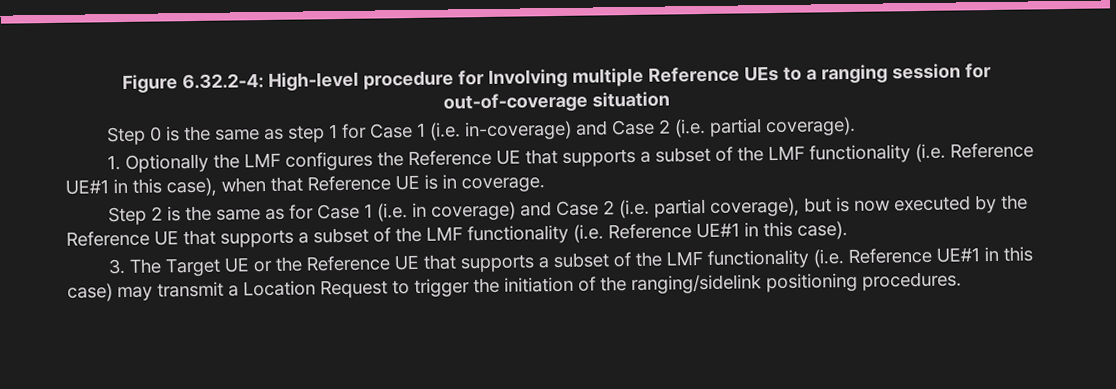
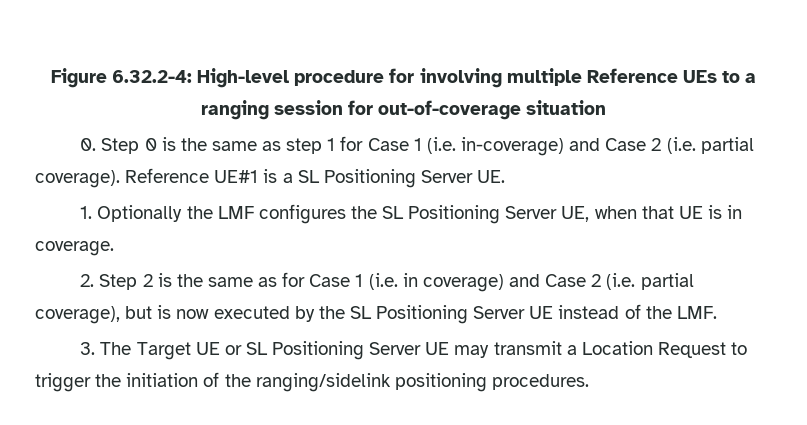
- Figure 6.32.2-4: High-level procedure for Involving multiple Reference UEs to a ranging session for out-of-coverage situation
+ Figure 6.32.2-4: High-level procedure for involving multiple Reference UEs to a ranging session for out-of-coverage situation
- Step 0 is the same as step 1 for Case 1 (i.e. in-coverage) and Case 2 (i.e. partial coverage).
+ 0. Step 0 is the same as step 1 for Case 1 (i.e. in-coverage) and Case 2 (i.e. partial coverage). Reference UE#1 is a SL Positioning Server UE.
- 1. Optionally the LMF configures the Reference UE that supports a subset of the LMF functionality (i.e. Reference UE#1 in this case), when that Reference UE is in coverage.
+ 1. Optionally the LMF configures the SL Positioning Server UE, when that UE is in coverage.
- Step 2 is the same as for Case 1 (i.e. in coverage) and Case 2 (i.e. partial coverage), but is now executed by the Reference UE that supports a subset of the LMF functionality (i.e. Reference UE#1 in this case).
+ 2. Step 2 is the same as for Case 1 (i.e. in coverage) and Case 2 (i.e. partial coverage), but is now executed by the SL Positioning Server UE instead of the LMF.
- 3. The Target UE or the Reference UE that supports a subset of the LMF functionality (i.e. Reference UE#1 in this case) may transmit a Location Request to trigger the initiation of the ranging/sidelink positioning procedures.
+ 3. The Target UE or SL Positioning Server UE may transmit a Location Request to trigger the initiation of the ranging/sidelink positioning procedures.

